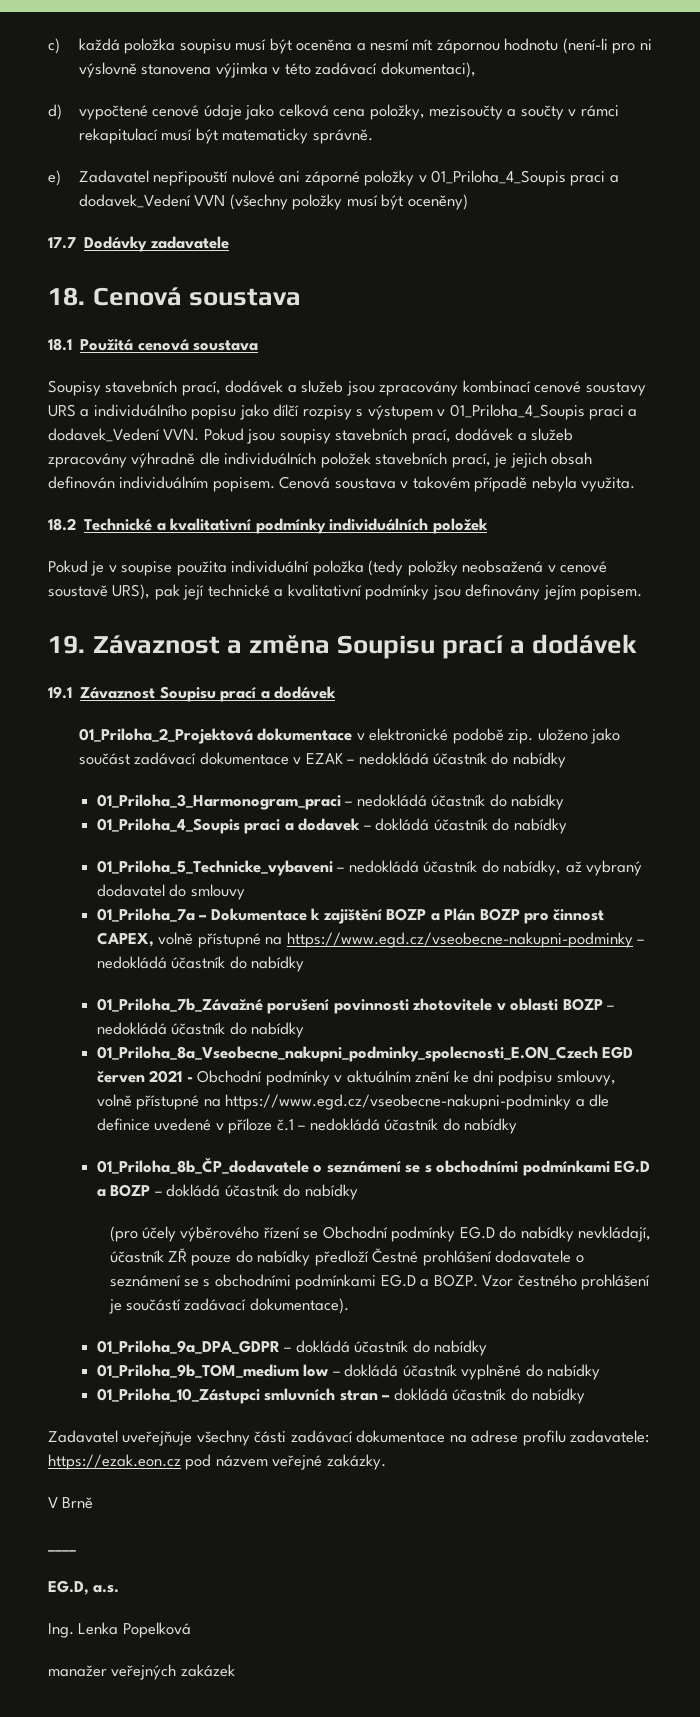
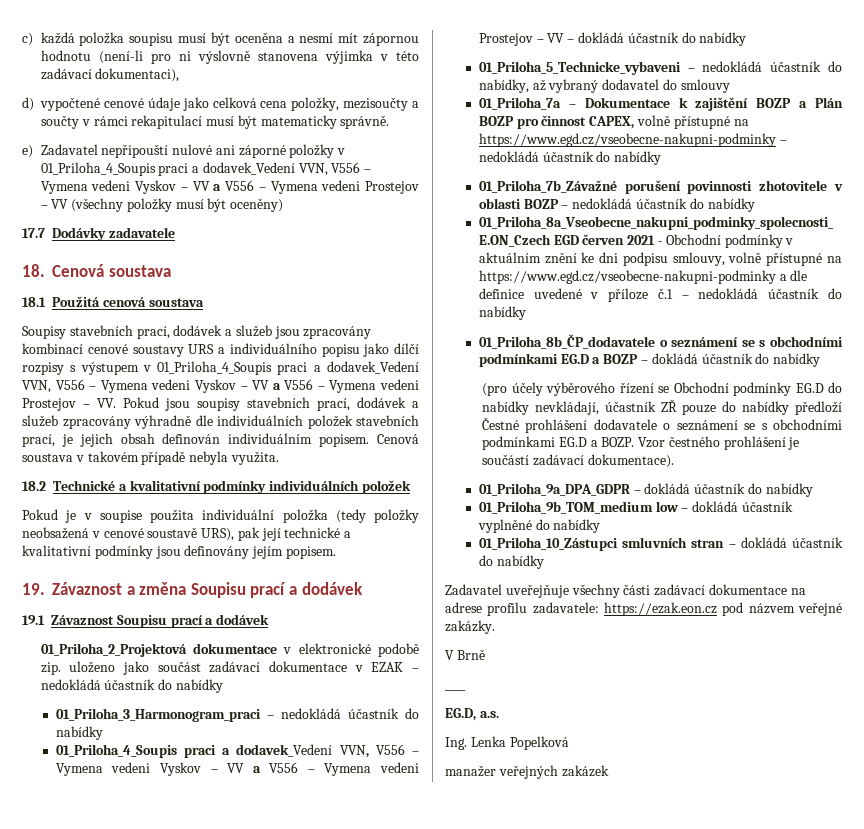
- e) Zadavatel nepřipouští nulové ani záporné položky v 01_Priloha_4_Soupis praci a dodavek_Vedení VVN (všechny položky musí být oceněny)
+ e) Zadavatel nepřipouští nulové ani záporné položky v 01_Priloha_4_Soupis praci a dodavek_Vedení VVN, V556 – Vymena vedeni Vyskov – VV a V556 – Vymena vedeni Prostejov – VV (všechny položky musí být oceněny)
- Soupisy stavebních prací, dodávek a služeb jsou zpracovány kombinací cenové soustavy URS a individuálního popisu jako dílčí rozpisy s výstupem v 01_Priloha_4_Soupis praci a dodavek_Vedení VVN. Pokud jsou soupisy stavebních prací, dodávek a služeb zpracovány výhradně dle individuálních položek stavebních prací, je jejich obsah definován individuálním popisem.
+ Soupisy stavebních prací, dodávek a služeb jsou zpracovány kombinací cenové soustavy URS a individuálního popisu jako dílčí rozpisy s výstupem v 01_Priloha_4_Soupis praci a dodavek_Vedení VVN, V556 – Vymena vedeni Vyskov – VV a V556 – Vymena vedeni Prostejov – VV. Pokud jsou soupisy stavebních prací, dodávek a služeb zpracovány výhradně dle individuálních položek stavebních prací, je jejich obsah definován individuálním popisem.
- 01_Priloha_4_Soupis praci a dodavek – dokládá účastník do nabídky
+ 01_Priloha_4_Soupis praci a dodavek_Vedení VVN, V556 – Vymena vedeni Vyskov – VV a V556 – Vymena vedeni Prostejov – VV – dokládá účastník do nabídky

